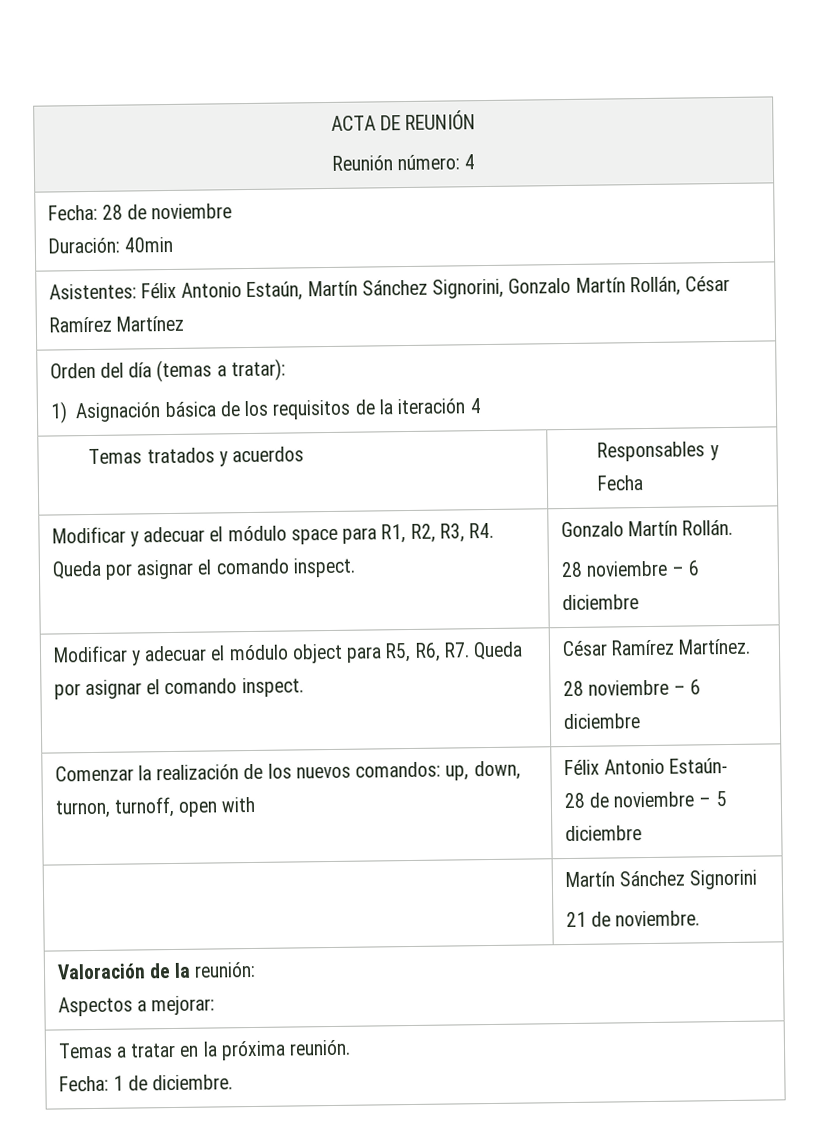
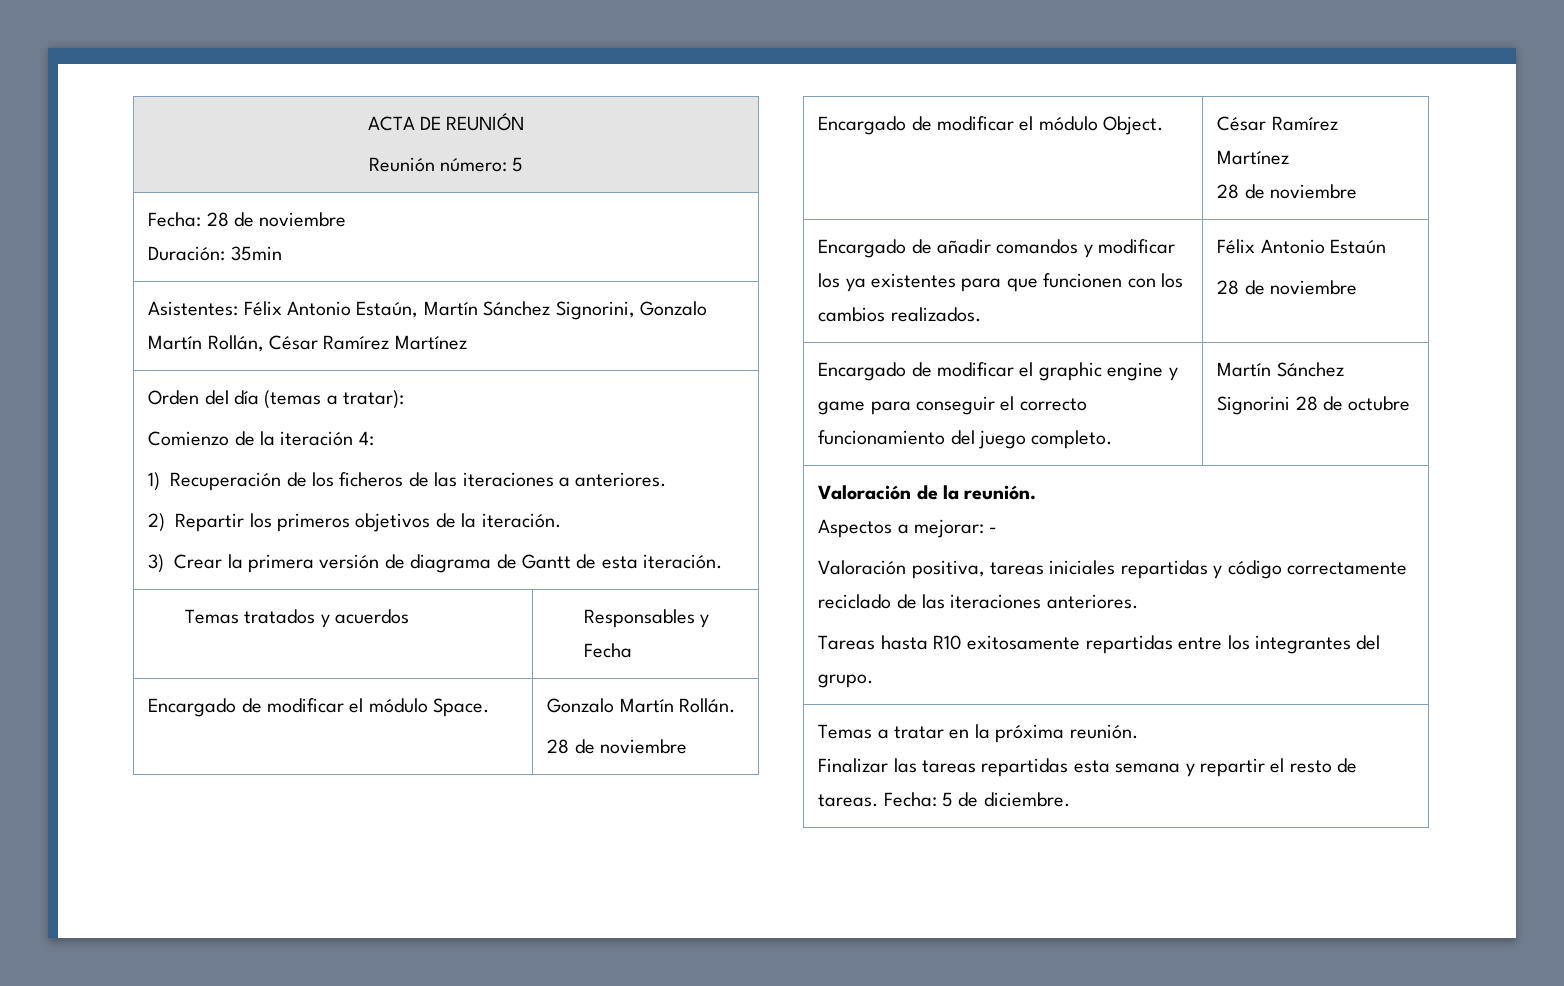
  ACTA DE REUNIÓN
- Reunión número: 4
+ Reunión número: 5
  Fecha: 28 de noviembre
- Duración: 40min
+ Duración: 35min
- 1) Asignación básica de los requisitos de la iteración 4
+ Comienzo de la iteración 4:
+ 1) Recuperación de los ficheros de las iteraciones a anteriores.
+ 2) Repartir los primeros objetivos de la iteración.
+ 3) Crear la primera versión de diagrama de Gantt de esta iteración.
- Modificar y adecuar el módulo space para R1, R2, R3, R4. Queda por asignar el comando inspect. | Gonzalo Martín Rollán.
- 28 noviembre – 6 diciembre
- Modificar y adecuar el módulo object para R5, R6, R7. Queda por asignar el comando inspect. | César Ramírez Martínez.
- 28 noviembre – 6 diciembre
- Comenzar la realización de los nuevos comandos: up, down, turnon, turnoff, open with | Félix Antonio Estaún-
- 28 de noviembre – 5 diciembre
- | Martín Sánchez Signorini
- 21 de noviembre.
+ Encargado de modificar el módulo Space. | Gonzalo Martín Rollán.
+ 28 de noviembre
+ Encargado de modificar el módulo Object. | César Ramírez Martínez
+ 28 de noviembre
+ Encargado de añadir comandos y modificar los ya existentes para que funcionen con los cambios realizados. | Félix Antonio Estaún
+ 28 de noviembre
+ Encargado de modificar el graphic engine y game para conseguir el correcto funcionamiento del juego completo. | Martín Sánchez Signorini 28 de octubre
- Valoración de la reunión:
- Aspectos a mejorar:
+ Valoración de la reunión.
+ Aspectos a mejorar: -
+ Valoración positiva, tareas iniciales repartidas y código correctamente reciclado de las iteraciones anteriores.
+ Tareas hasta R10 exitosamente repartidas entre los integrantes del grupo.
  Temas a tratar en la próxima reunión.
- Fecha: 1 de diciembre.
+ Finalizar las tareas repartidas esta semana y repartir el resto de tareas. Fecha: 5 de diciembre.

